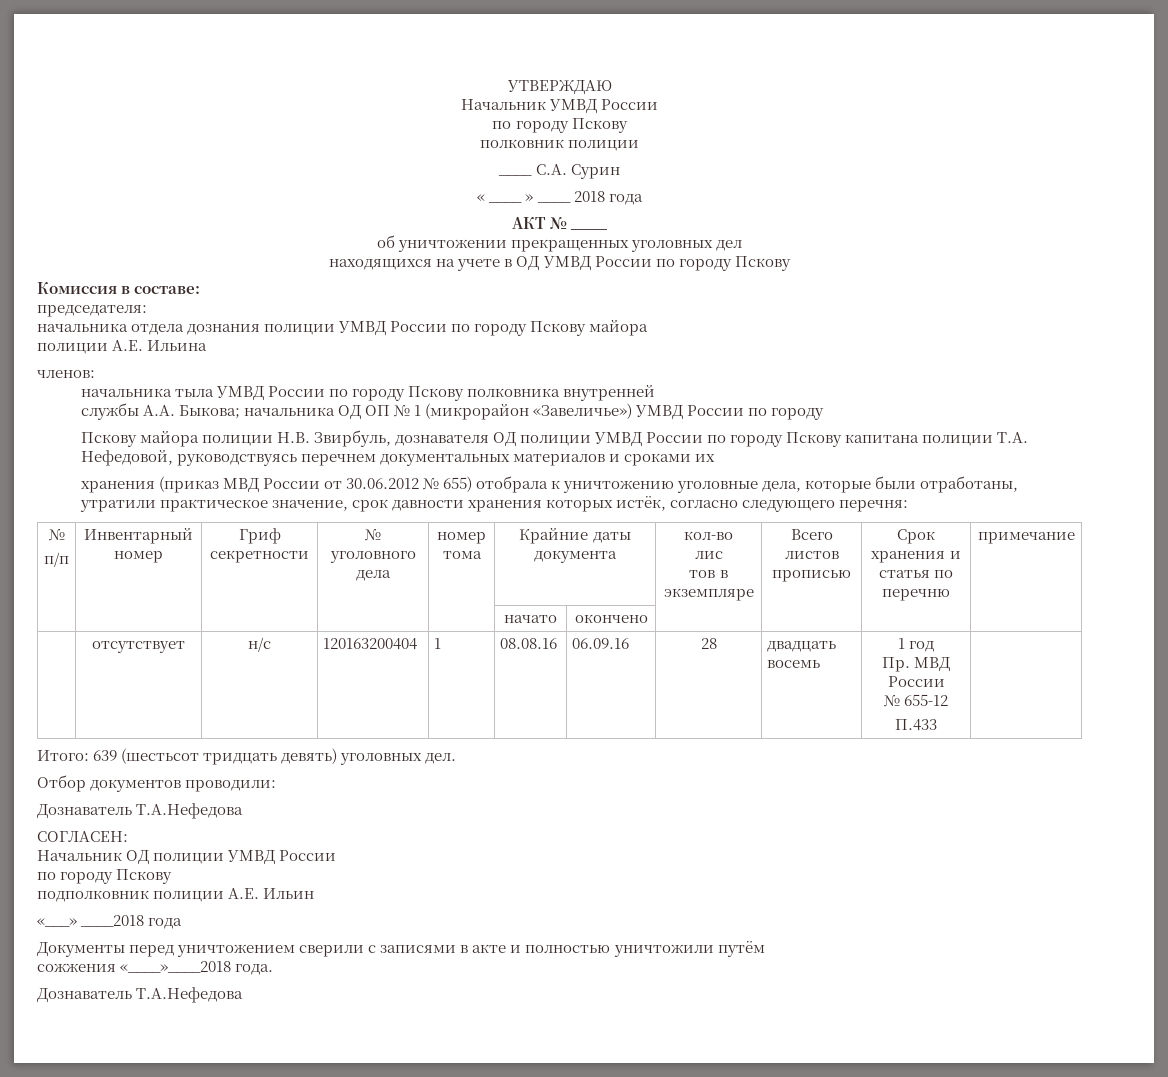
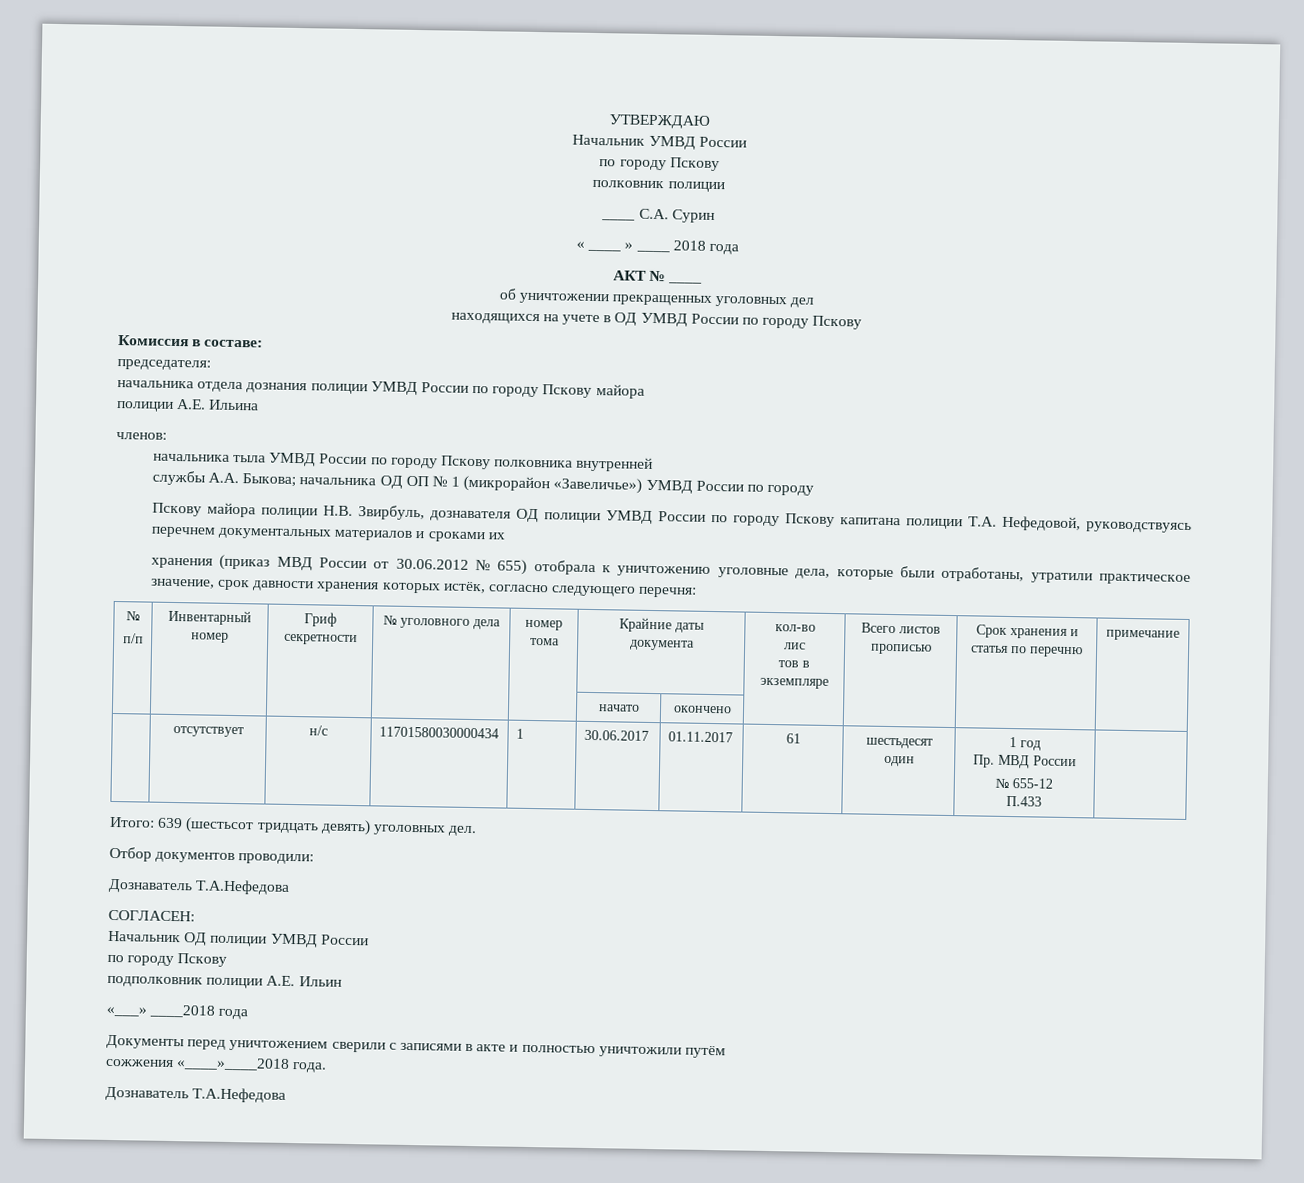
- | отсутствует | н/с | 120163200404 | 1 | 08.08.16 | 06.09.16 | 28 | двадцать восемь | 1 год
+ | отсутствует | н/с | 11701580030000434 | 1 | 30.06.2017 | 01.11.2017 | 61 | шестьдесят один | 1 год

